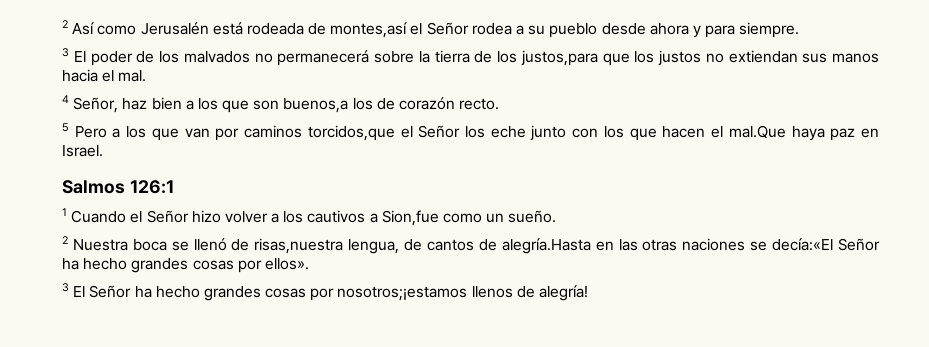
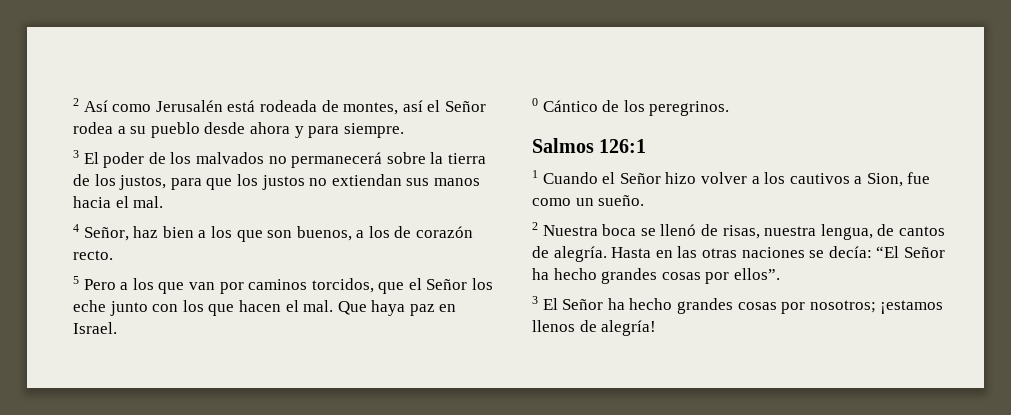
- 2 Así como Jerusalén está rodeada de montes,así el Señor rodea a su pueblo desde ahora y para siempre.
+ 2 Así como Jerusalén está rodeada de montes, así el Señor rodea a su pueblo desde ahora y para siempre.
- 3 El poder de los malvados no permanecerá sobre la tierra de los justos,para que los justos no extiendan sus manos hacia el mal.
+ 3 El poder de los malvados no permanecerá sobre la tierra de los justos, para que los justos no extiendan sus manos hacia el mal.
- 4 Señor, haz bien a los que son buenos,a los de corazón recto.
+ 4 Señor, haz bien a los que son buenos, a los de corazón recto.
- 5 Pero a los que van por caminos torcidos,que el Señor los eche junto con los que hacen el mal.Que haya paz en Israel.
+ 5 Pero a los que van por caminos torcidos, que el Señor los eche junto con los que hacen el mal. Que haya paz en Israel.
+ 0 Cántico de los peregrinos.
- 1 Cuando el Señor hizo volver a los cautivos a Sion,fue como un sueño.
+ 1 Cuando el Señor hizo volver a los cautivos a Sion, fue como un sueño.
- 2 Nuestra boca se llenó de risas,nuestra lengua, de cantos de alegría.Hasta en las otras naciones se decía:«El Señor ha hecho grandes cosas por ellos».
+ 2 Nuestra boca se llenó de risas, nuestra lengua, de cantos de alegría. Hasta en las otras naciones se decía: “El Señor ha hecho grandes cosas por ellos”.
- 3 El Señor ha hecho grandes cosas por nosotros;¡estamos llenos de alegría!
+ 3 El Señor ha hecho grandes cosas por nosotros; ¡estamos llenos de alegría!

